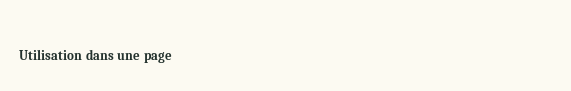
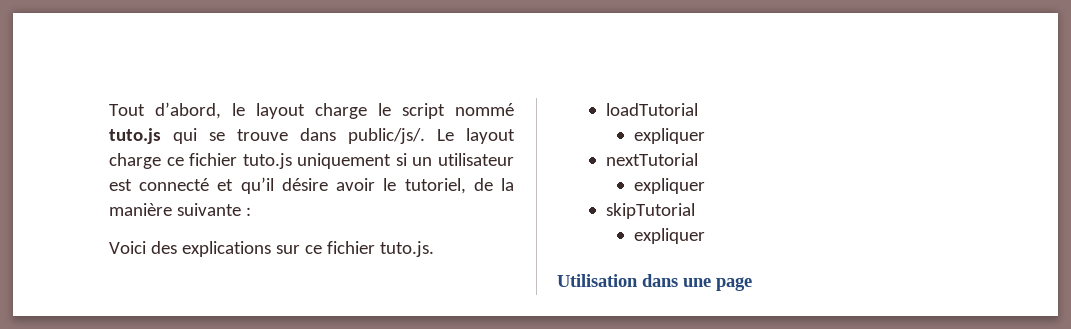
+ Tout d’abord, le layout charge le script nommé tuto.js qui se trouve dans public/js/. Le layout charge ce fichier tuto.js uniquement si un utilisateur est connecté et qu’il désire avoir le tutoriel, de la manière suivante :
+ Voici des explications sur ce fichier tuto.js.
+ loadTutorial
+ expliquer
+ nextTutorial
+ expliquer
+ skipTutorial
+ expliquer

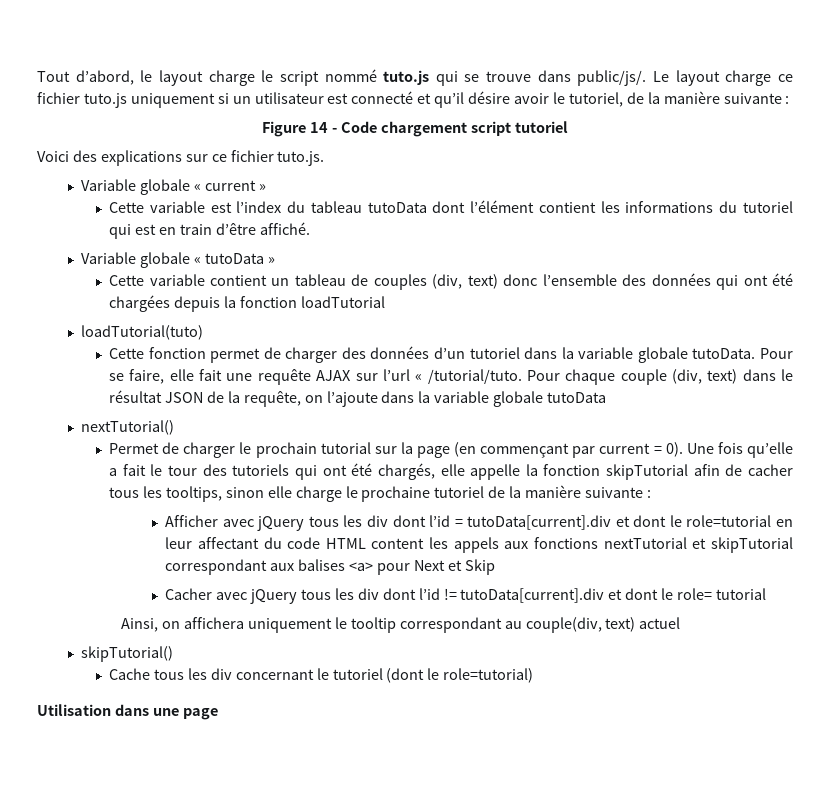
+ Figure 14 - Code chargement script tutoriel
- loadTutorial
- expliquer
- nextTutorial
- expliquer
- skipTutorial
- expliquer
+ Variable globale « current »
+ Cette variable est l’index du tableau tutoData dont l’élément contient les informations du tutoriel qui est en train d’être affiché.
+ Variable globale « tutoData »
+ Cette variable contient un tableau de couples (div, text) donc l’ensemble des données qui ont été chargées depuis la fonction loadTutorial
+ loadTutorial(tuto)
+ Cette fonction permet de charger des données d’un tutoriel dans la variable globale tutoData. Pour se faire, elle fait une requête AJAX sur l’url « /tutorial/tuto. Pour chaque couple (div, text) dans le résultat JSON de la requête, on l’ajoute dans la variable globale tutoData
+ nextTutorial()
+ Permet de charger le prochain tutorial sur la page (en commençant par current = 0). Une fois qu’elle a fait le tour des tutoriels qui ont été chargés, elle appelle la fonction skipTutorial afin de cacher tous les tooltips, sinon elle charge le prochaine tutoriel de la manière suivante :
+ Afficher avec jQuery tous les div dont l’id = tutoData[current].div et dont le role=tutorial en leur affectant du code HTML content les appels aux fonctions nextTutorial et skipTutorial correspondant aux balises <a> pour Next et Skip
+ Cacher avec jQuery tous les div dont l’id != tutoData[current].div et dont le role= tutorial
+ Ainsi, on affichera uniquement le tooltip correspondant au couple(div, text) actuel
+ skipTutorial()
+ Cache tous les div concernant le tutoriel (dont le role=tutorial)

